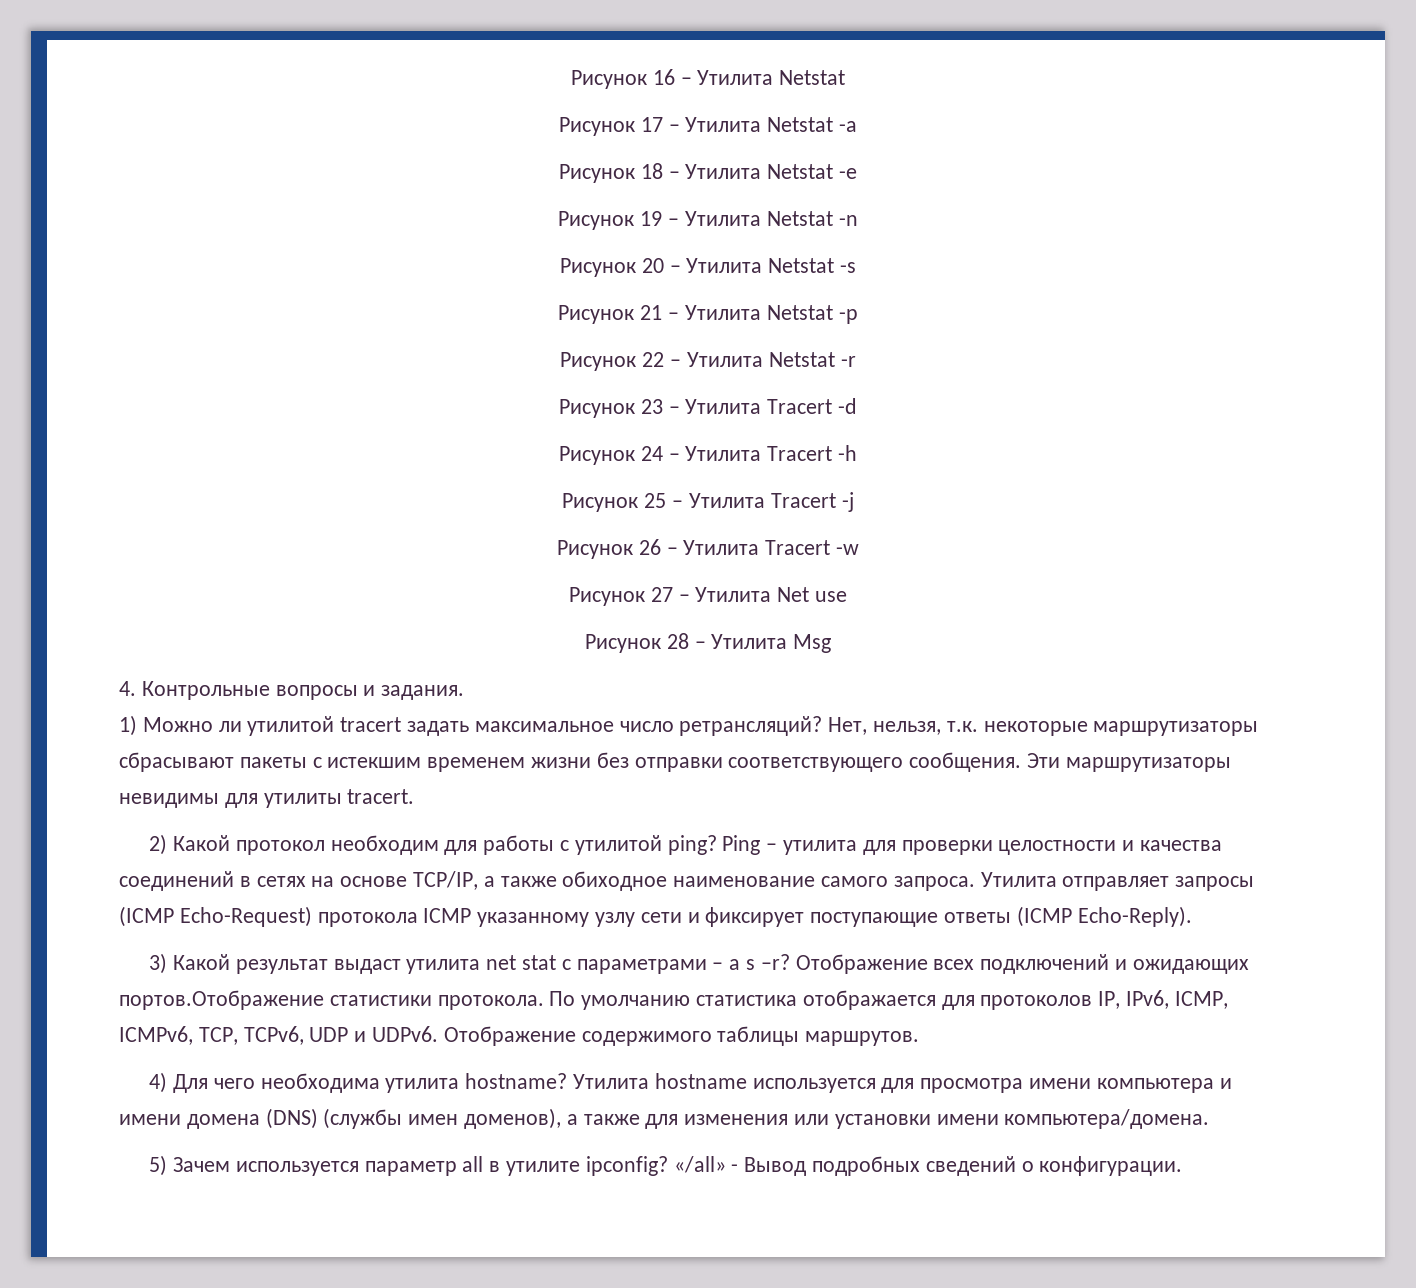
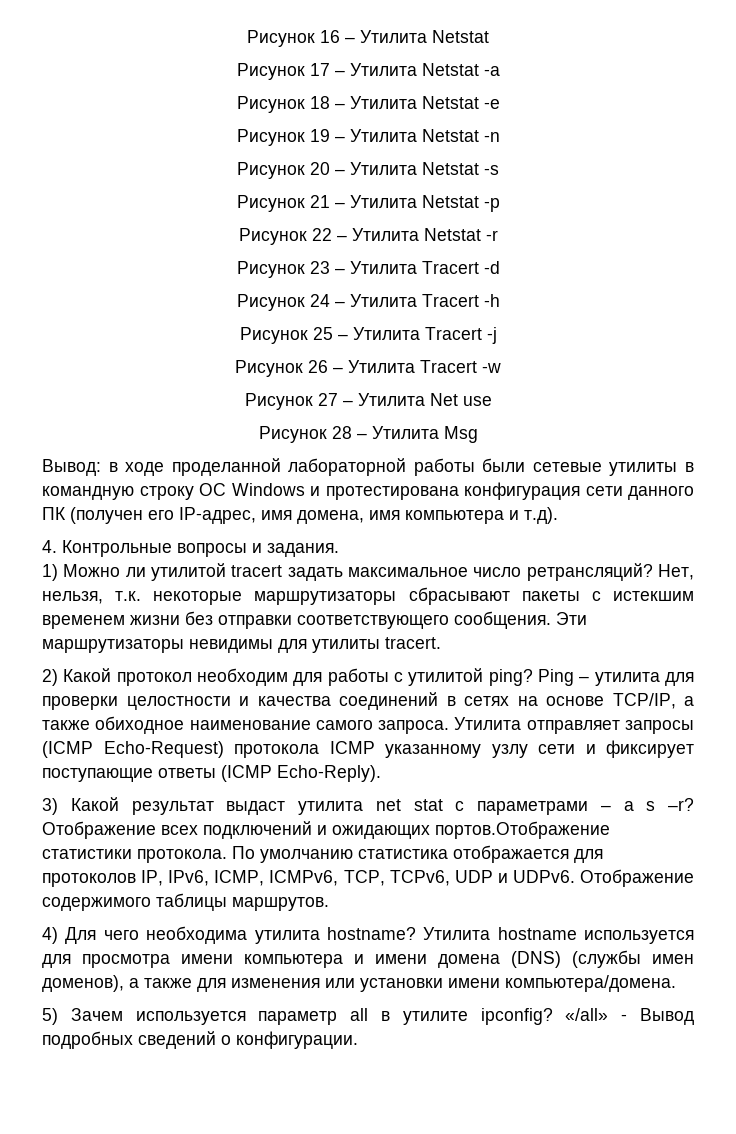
+ Вывод: в ходе проделанной лабораторной работы были сетевые утилиты в командную строку OC Windows и протестирована конфигурация сети данного ПК (получен его IP-адрес, имя домена, имя компьютера и т.д).

